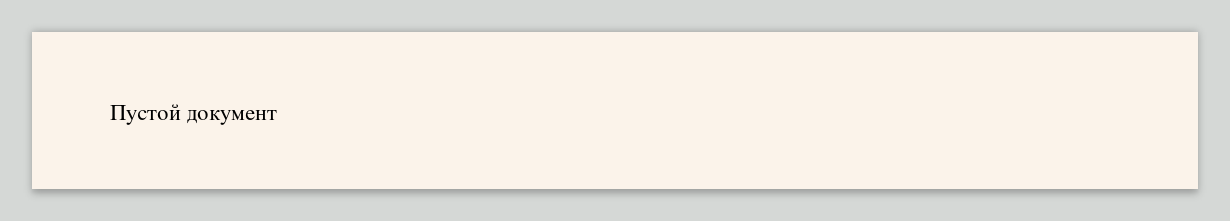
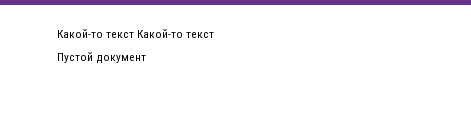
+ Какой-то текст Какой-то текст

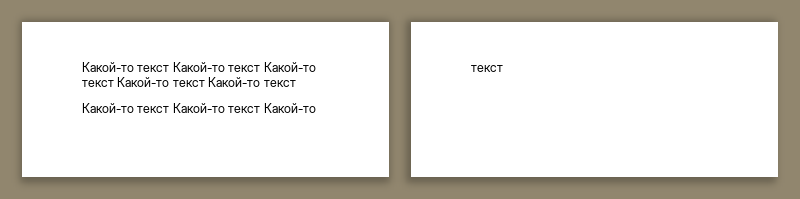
- Какой-то текст Какой-то текст
- Пустой документ
+ Какой-то текст Какой-то текст Какой-то текст Какой-то текст Какой-то текст
+ Какой-то текст Какой-то текст Какой-то текст

